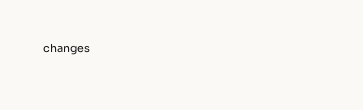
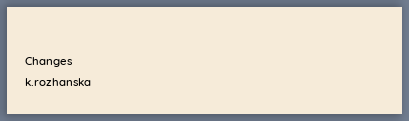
- changes
+ Changes
+ k.rozhanska

